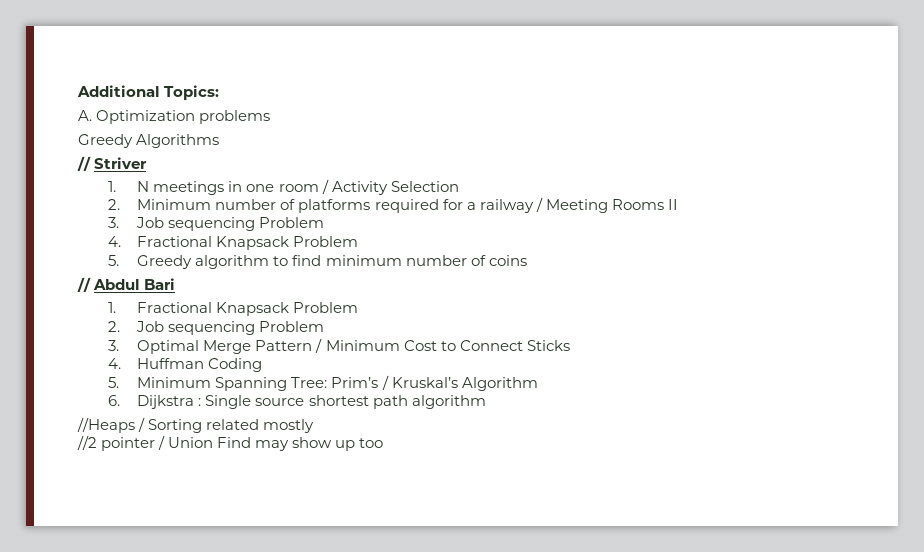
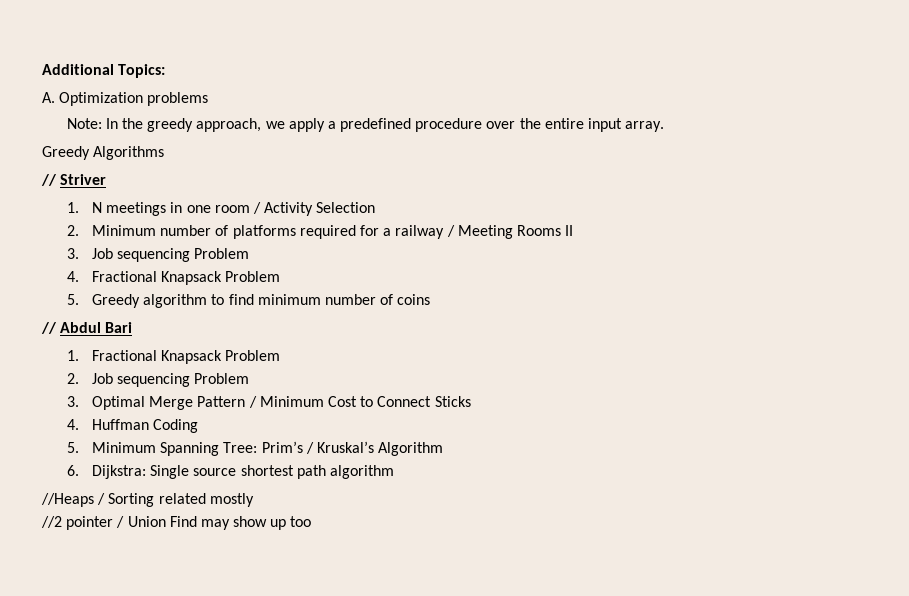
+ Note: In the greedy approach, we apply a predefined procedure over the entire input array.
- 6. Dijkstra : Single source shortest path algorithm
+ 6. Dijkstra: Single source shortest path algorithm

